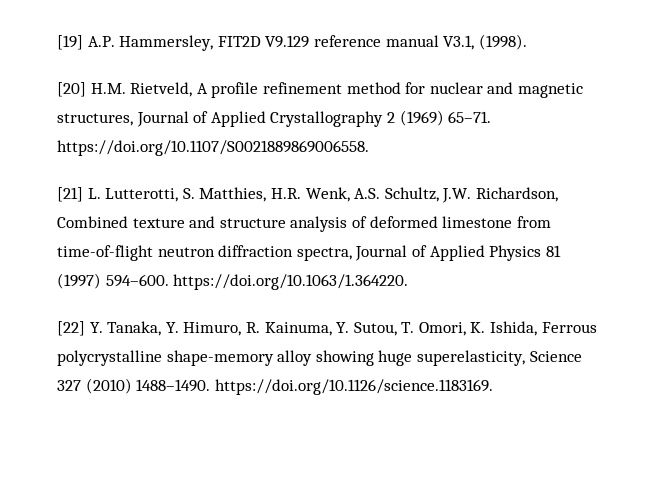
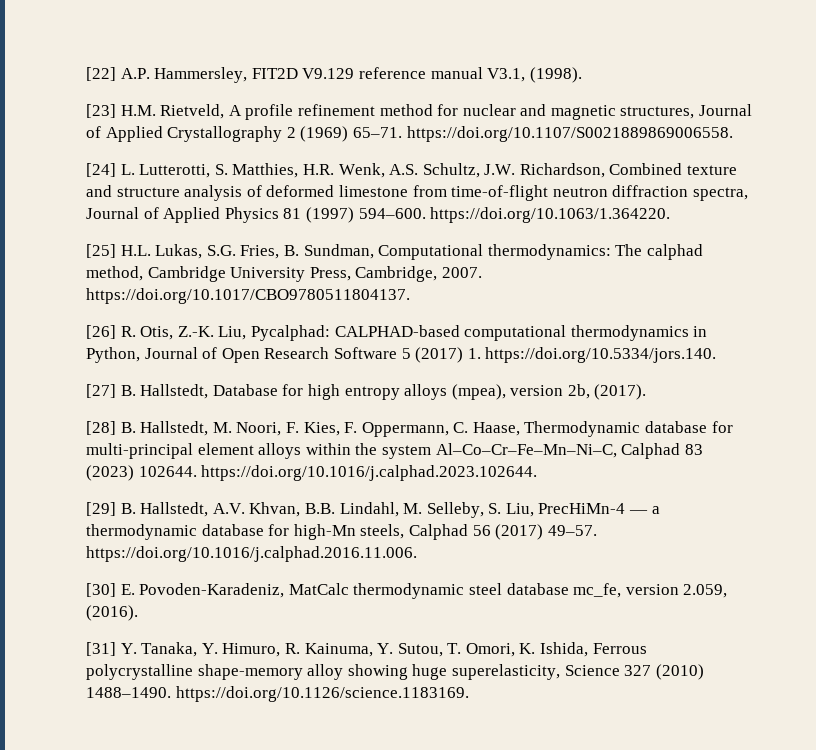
- [19] A.P. Hammersley, FIT2D V9.129 reference manual V3.1, (1998).
+ [22] A.P. Hammersley, FIT2D V9.129 reference manual V3.1, (1998).
- [20] H.M. Rietveld, A profile refinement method for nuclear and magnetic structures, Journal of Applied Crystallography 2 (1969) 65–71. https://doi.org/10.1107/S0021889869006558.
+ [23] H.M. Rietveld, A profile refinement method for nuclear and magnetic structures, Journal of Applied Crystallography 2 (1969) 65–71. https://doi.org/10.1107/S0021889869006558.
- [21] L. Lutterotti, S. Matthies, H.R. Wenk, A.S. Schultz, J.W. Richardson, Combined texture and structure analysis of deformed limestone from time-of-flight neutron diffraction spectra, Journal of Applied Physics 81 (1997) 594–600. https://doi.org/10.1063/1.364220.
+ [24] L. Lutterotti, S. Matthies, H.R. Wenk, A.S. Schultz, J.W. Richardson, Combined texture and structure analysis of deformed limestone from time-of-flight neutron diffraction spectra, Journal of Applied Physics 81 (1997) 594–600. https://doi.org/10.1063/1.364220.
- [22] Y. Tanaka, Y. Himuro, R. Kainuma, Y. Sutou, T. Omori, K. Ishida, Ferrous polycrystalline shape-memory alloy showing huge superelasticity, Science 327 (2010) 1488–1490. https://doi.org/10.1126/science.1183169.
+ [25] H.L. Lukas, S.G. Fries, B. Sundman, Computational thermodynamics: The calphad method, Cambridge University Press, Cambridge, 2007. https://doi.org/10.1017/CBO9780511804137.
+ [26] R. Otis, Z.-K. Liu, Pycalphad: CALPHAD-based computational thermodynamics in Python, Journal of Open Research Software 5 (2017) 1. https://doi.org/10.5334/jors.140.
+ [27] B. Hallstedt, Database for high entropy alloys (mpea), version 2b, (2017).
+ [28] B. Hallstedt, M. Noori, F. Kies, F. Oppermann, C. Haase, Thermodynamic database for multi-principal element alloys within the system Al–Co–Cr–Fe–Mn–Ni–C, Calphad 83 (2023) 102644. https://doi.org/10.1016/j.calphad.2023.102644.
+ [29] B. Hallstedt, A.V. Khvan, B.B. Lindahl, M. Selleby, S. Liu, PrecHiMn-4 — a thermodynamic database for high-Mn steels, Calphad 56 (2017) 49–57. https://doi.org/10.1016/j.calphad.2016.11.006.
+ [30] E. Povoden-Karadeniz, MatCalc thermodynamic steel database mc_fe, version 2.059, (2016).
+ [31] Y. Tanaka, Y. Himuro, R. Kainuma, Y. Sutou, T. Omori, K. Ishida, Ferrous polycrystalline shape-memory alloy showing huge superelasticity, Science 327 (2010) 1488–1490. https://doi.org/10.1126/science.1183169.

